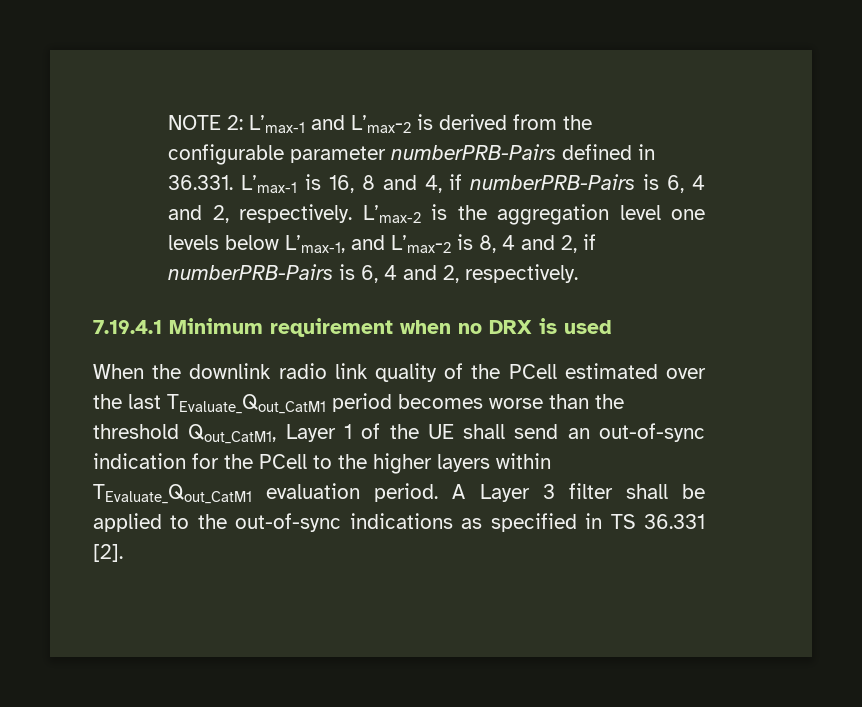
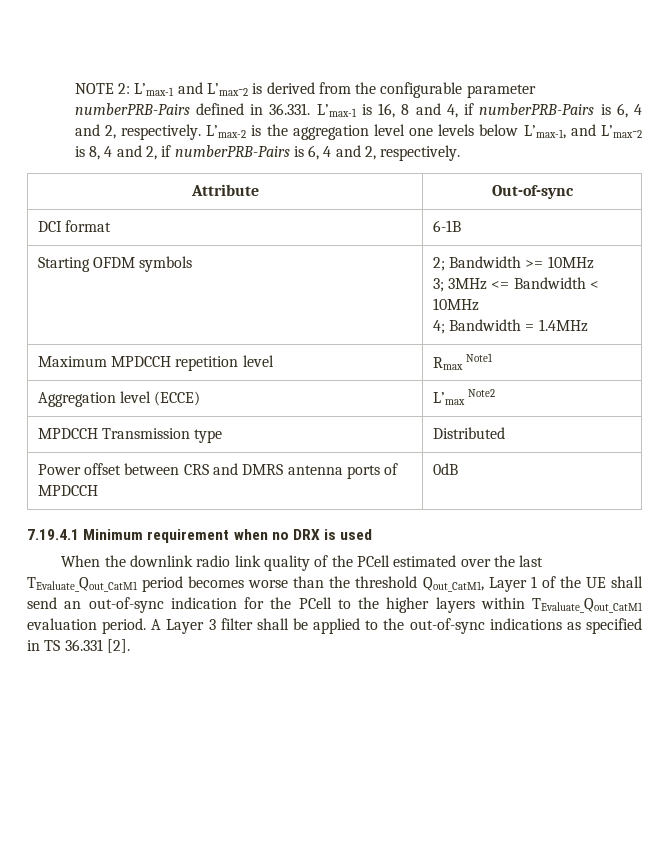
+ Attribute | Out-of-sync
+ DCI format | 6-1B
+ Starting OFDM symbols | 2; Bandwidth >= 10MHz
+ 3; 3MHz <= Bandwidth < 10MHz
+ 4; Bandwidth = 1.4MHz
+ Maximum MPDCCH repetition level | Rmax Note1
+ Aggregation level (ECCE) | L’max Note2
+ MPDCCH Transmission type | Distributed
+ Power offset between CRS and DMRS antenna ports of MPDCCH | 0dB

